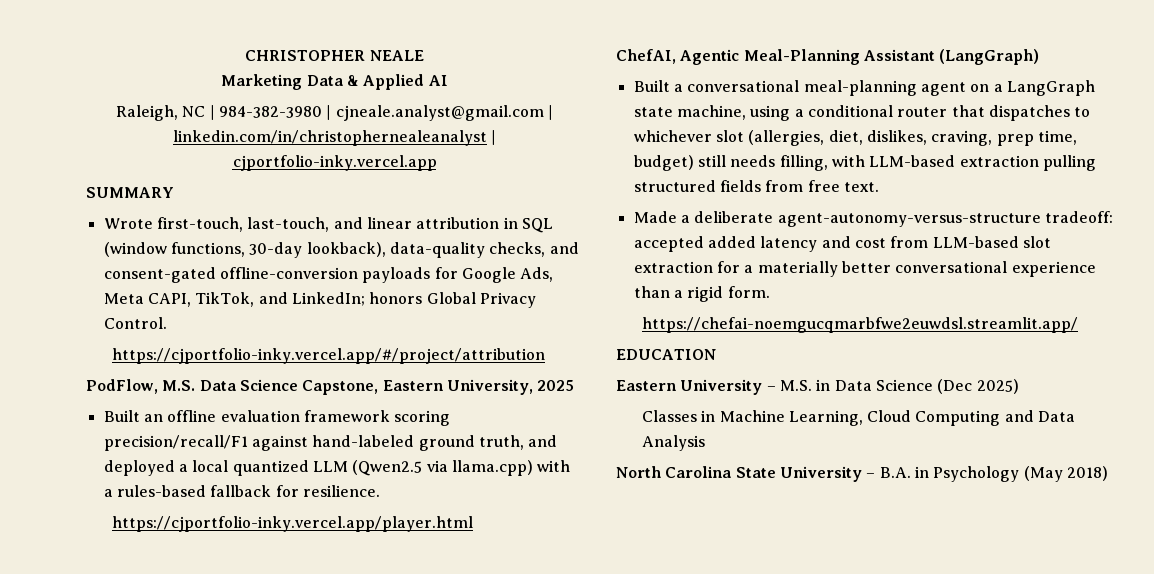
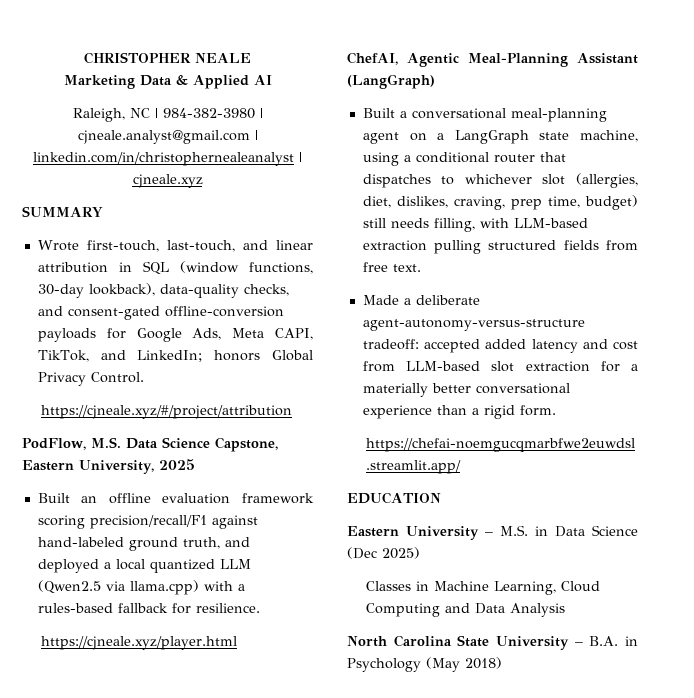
- Raleigh, NC | 984-382-3980 | cjneale.analyst@gmail.com | linkedin.com/in/christophernealeanalyst | cjportfolio-inky.vercel.app
+ Raleigh, NC | 984-382-3980 | cjneale.analyst@gmail.com | linkedin.com/in/christophernealeanalyst | cjneale.xyz
- https://cjportfolio-inky.vercel.app/#/project/attribution
+ https://cjneale.xyz/#/project/attribution
- https://cjportfolio-inky.vercel.app/player.html
+ https://cjneale.xyz/player.html

